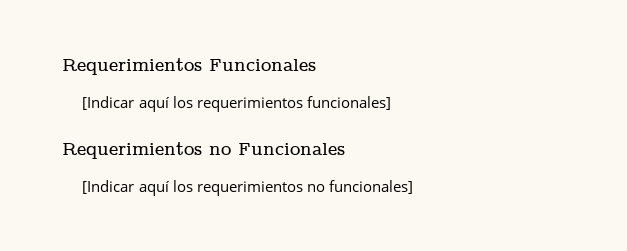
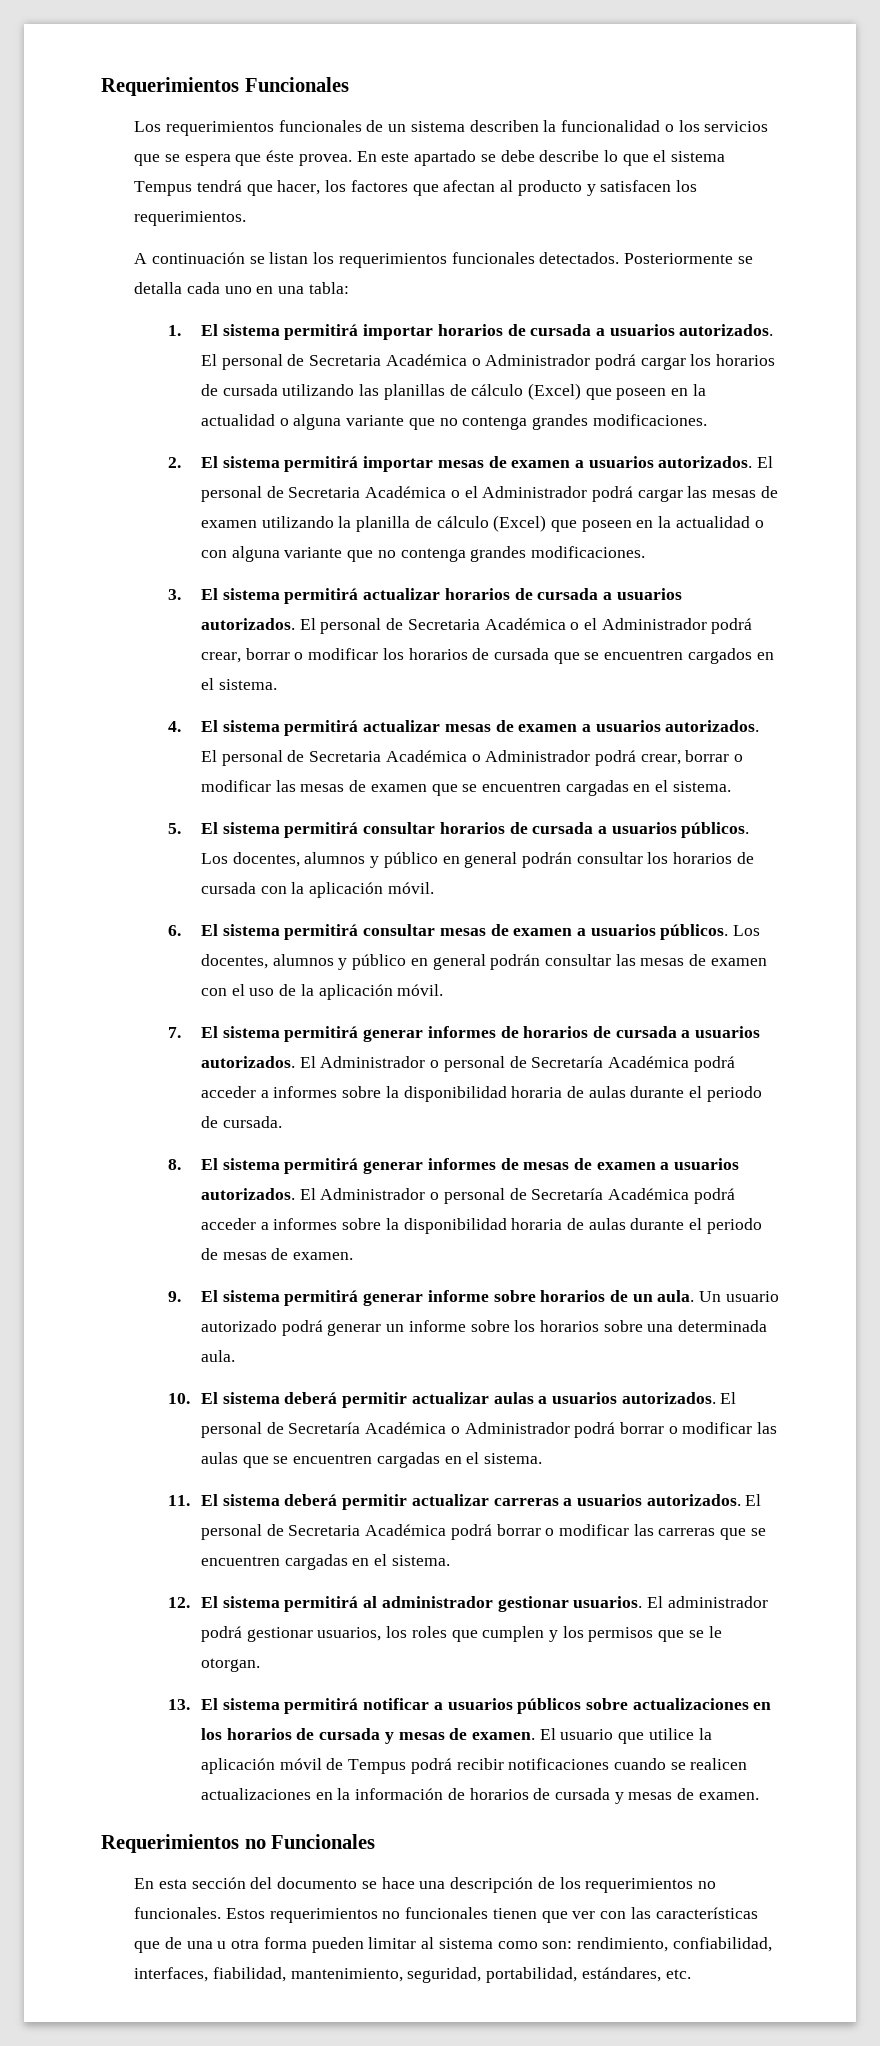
- [Indicar aquí los requerimientos funcionales]
+ Los requerimientos funcionales de un sistema describen la funcionalidad o los servicios que se espera que éste provea. En este apartado se debe describe lo que el sistema Tempus tendrá que hacer, los factores que afectan al producto y satisfacen los requerimientos.
+ A continuación se listan los requerimientos funcionales detectados. Posteriormente se detalla cada uno en una tabla:
+ 1. El sistema permitirá importar horarios de cursada a usuarios autorizados. El personal de Secretaria Académica o Administrador podrá cargar los horarios de cursada utilizando las planillas de cálculo (Excel) que poseen en la actualidad o alguna variante que no contenga grandes modificaciones.
+ 2. El sistema permitirá importar mesas de examen a usuarios autorizados. El personal de Secretaria Académica o el Administrador podrá cargar las mesas de examen utilizando la planilla de cálculo (Excel) que poseen en la actualidad o con alguna variante que no contenga grandes modificaciones.
+ 3. El sistema permitirá actualizar horarios de cursada a usuarios autorizados. El personal de Secretaria Académica o el Administrador podrá crear, borrar o modificar los horarios de cursada que se encuentren cargados en el sistema.
+ 4. El sistema permitirá actualizar mesas de examen a usuarios autorizados. El personal de Secretaria Académica o Administrador podrá crear, borrar o modificar las mesas de examen que se encuentren cargadas en el sistema.
+ 5. El sistema permitirá consultar horarios de cursada a usuarios públicos. Los docentes, alumnos y público en general podrán consultar los horarios de cursada con la aplicación móvil.
+ 6. El sistema permitirá consultar mesas de examen a usuarios públicos. Los docentes, alumnos y público en general podrán consultar las mesas de examen con el uso de la aplicación móvil.
+ 7. El sistema permitirá generar informes de horarios de cursada a usuarios autorizados. El Administrador o personal de Secretaría Académica podrá acceder a informes sobre la disponibilidad horaria de aulas durante el periodo de cursada.
+ 8. El sistema permitirá generar informes de mesas de examen a usuarios autorizados. El Administrador o personal de Secretaría Académica podrá acceder a informes sobre la disponibilidad horaria de aulas durante el periodo de mesas de examen.
+ 9. El sistema permitirá generar informe sobre horarios de un aula. Un usuario autorizado podrá generar un informe sobre los horarios sobre una determinada aula.
+ 10. El sistema deberá permitir actualizar aulas a usuarios autorizados. El personal de Secretaría Académica o Administrador podrá borrar o modificar las aulas que se encuentren cargadas en el sistema.
+ 11. El sistema deberá permitir actualizar carreras a usuarios autorizados. El personal de Secretaria Académica podrá borrar o modificar las carreras que se encuentren cargadas en el sistema.
+ 12. El sistema permitirá al administrador gestionar usuarios. El administrador podrá gestionar usuarios, los roles que cumplen y los permisos que se le otorgan.
+ 13. El sistema permitirá notificar a usuarios públicos sobre actualizaciones en los horarios de cursada y mesas de examen. El usuario que utilice la aplicación móvil de Tempus podrá recibir notificaciones cuando se realicen actualizaciones en la información de horarios de cursada y mesas de examen.
  Requerimientos no Funcionales
- [Indicar aquí los requerimientos no funcionales]
+ En esta sección del documento se hace una descripción de los requerimientos no funcionales. Estos requerimientos no funcionales tienen que ver con las características que de una u otra forma pueden limitar al sistema como son: rendimiento, confiabilidad, interfaces, fiabilidad, mantenimiento, seguridad, portabilidad, estándares, etc.

